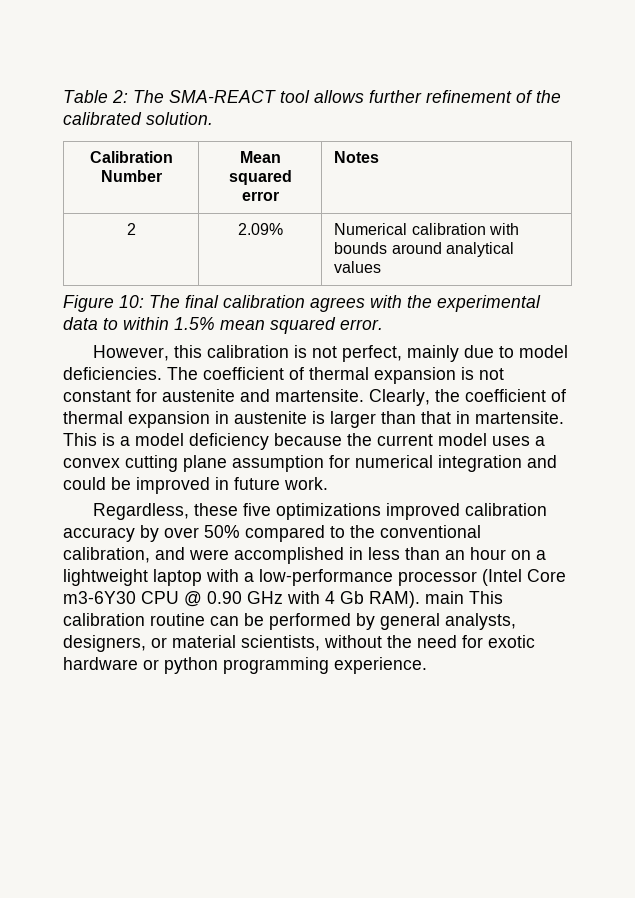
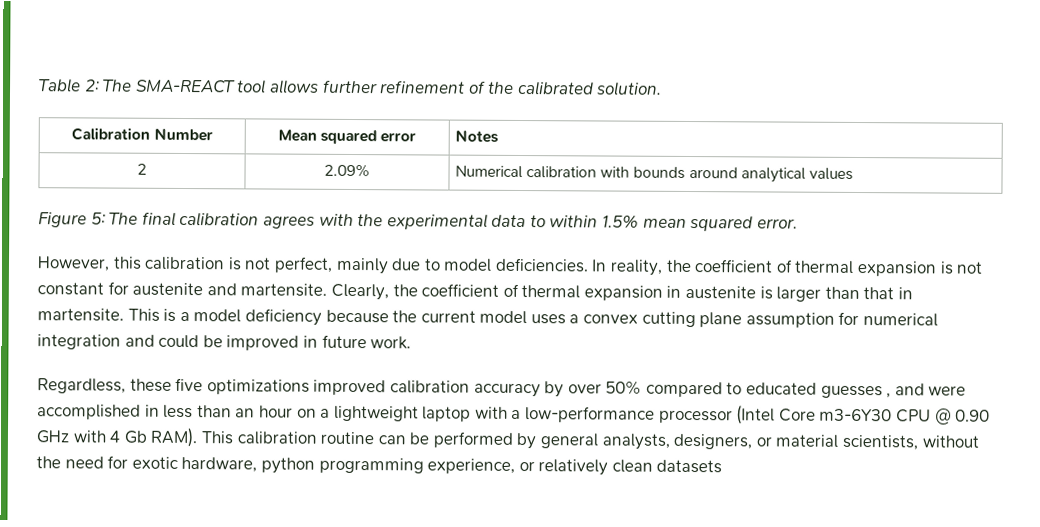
- Figure 10: The final calibration agrees with the experimental data to within 1.5% mean squared error.
+ Figure 5: The final calibration agrees with the experimental data to within 1.5% mean squared error.
- The coefficient of thermal expansion is not constant for austenite and martensite.
+ In reality, the coefficient of thermal expansion is not constant for austenite and martensite.
- Regardless, these five optimizations improved calibration accuracy by over 50% compared to the conventional calibration, and were accomplished in less than an hour on a lightweight laptop with a low-performance processor (Intel Core m3-6Y30 CPU @ 0.90 GHz with 4 Gb RAM). main This calibration routine can be performed by general analysts, designers, or material scientists, without the need for exotic hardware or python programming experience.
+ Regardless, these five optimizations improved calibration accuracy by over 50% compared to educated guesses , and were accomplished in less than an hour on a lightweight laptop with a low-performance processor (Intel Core m3-6Y30 CPU @ 0.90 GHz with 4 Gb RAM). This calibration routine can be performed by general analysts, designers, or material scientists, without the need for exotic hardware, python programming experience, or relatively clean datasets

